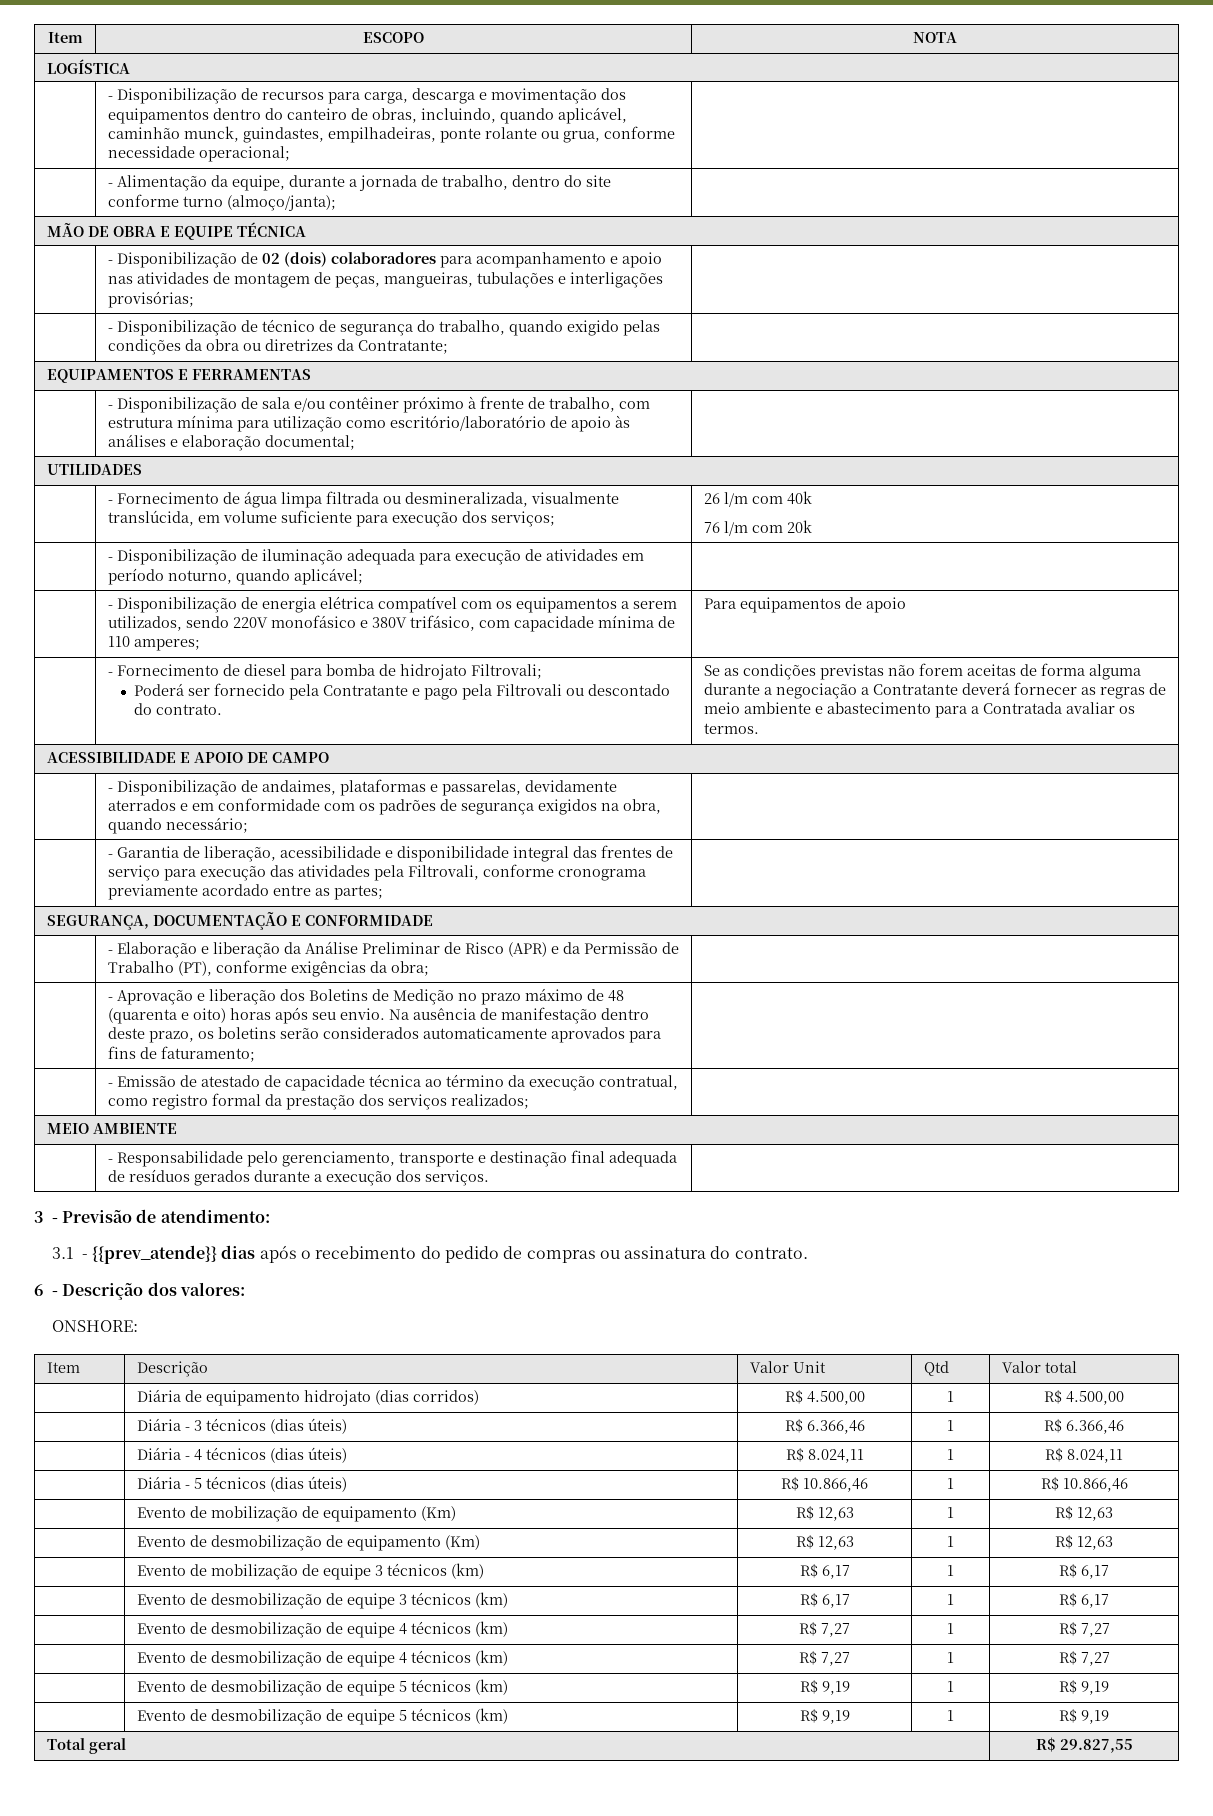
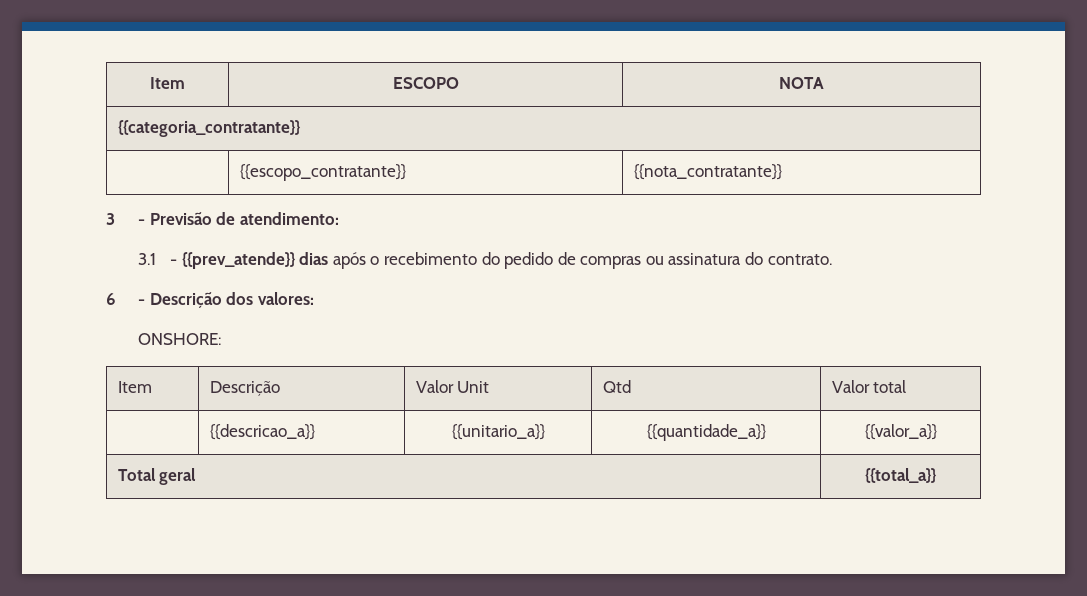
- LOGÍSTICA
- | - Disponibilização de recursos para carga, descarga e movimentação dos equipamentos dentro do canteiro de obras, incluindo, quando aplicável, caminhão munck, guindastes, empilhadeiras, ponte rolante ou grua, conforme necessidade operacional; |
- | - Alimentação da equipe, durante a jornada de trabalho, dentro do site conforme turno (almoço/janta); |
- MÃO DE OBRA E EQUIPE TÉCNICA
- | - Disponibilização de 02 (dois) colaboradores para acompanhamento e apoio nas atividades de montagem de peças, mangueiras, tubulações e interligações provisórias; |
- | - Disponibilização de técnico de segurança do trabalho, quando exigido pelas condições da obra ou diretrizes da Contratante; |
- EQUIPAMENTOS E FERRAMENTAS
- | - Disponibilização de sala e/ou contêiner próximo à frente de trabalho, com estrutura mínima para utilização como escritório/laboratório de apoio às análises e elaboração documental; |
- UTILIDADES
- | - Fornecimento de água limpa filtrada ou desmineralizada, visualmente translúcida, em volume suficiente para execução dos serviços; | 26 l/m com 40k
- 76 l/m com 20k
- | - Disponibilização de iluminação adequada para execução de atividades em período noturno, quando aplicável; |
- | - Disponibilização de energia elétrica compatível com os equipamentos a serem utilizados, sendo 220V monofásico e 380V trifásico, com capacidade mínima de 110 amperes; | Para equipamentos de apoio
- | - Fornecimento de diesel para bomba de hidrojato Filtrovali;
- Poderá ser fornecido pela Contratante e pago pela Filtrovali ou descontado do contrato. | Se as condições previstas não forem aceitas de forma alguma durante a negociação a Contratante deverá fornecer as regras de meio ambiente e abastecimento para a Contratada avaliar os termos.
- ACESSIBILIDADE E APOIO DE CAMPO
- | - Disponibilização de andaimes, plataformas e passarelas, devidamente aterrados e em conformidade com os padrões de segurança exigidos na obra, quando necessário; |
- | - Garantia de liberação, acessibilidade e disponibilidade integral das frentes de serviço para execução das atividades pela Filtrovali, conforme cronograma previamente acordado entre as partes; |
- SEGURANÇA, DOCUMENTAÇÃO E CONFORMIDADE
- | - Elaboração e liberação da Análise Preliminar de Risco (APR) e da Permissão de Trabalho (PT), conforme exigências da obra; |
- | - Aprovação e liberação dos Boletins de Medição no prazo máximo de 48 (quarenta e oito) horas após seu envio. Na ausência de manifestação dentro deste prazo, os boletins serão considerados automaticamente aprovados para fins de faturamento; |
- | - Emissão de atestado de capacidade técnica ao término da execução contratual, como registro formal da prestação dos serviços realizados; |
- MEIO AMBIENTE
- | - Responsabilidade pelo gerenciamento, transporte e destinação final adequada de resíduos gerados durante a execução dos serviços. |
+ {{categoria_contratante}}
+ | {{escopo_contratante}} | {{nota_contratante}}
- | Diária de equipamento hidrojato (dias corridos) | R$ 4.500,00 | 1 | R$ 4.500,00
- | Diária - 3 técnicos (dias úteis) | R$ 6.366,46 | 1 | R$ 6.366,46
- | Diária - 4 técnicos (dias úteis) | R$ 8.024,11 | 1 | R$ 8.024,11
- | Diária - 5 técnicos (dias úteis) | R$ 10.866,46 | 1 | R$ 10.866,46
- | Evento de mobilização de equipamento (Km) | R$ 12,63 | 1 | R$ 12,63
- | Evento de desmobilização de equipamento (Km) | R$ 12,63 | 1 | R$ 12,63
- | Evento de mobilização de equipe 3 técnicos (km) | R$ 6,17 | 1 | R$ 6,17
- | Evento de desmobilização de equipe 3 técnicos (km) | R$ 6,17 | 1 | R$ 6,17
- | Evento de desmobilização de equipe 4 técnicos (km) | R$ 7,27 | 1 | R$ 7,27
- | Evento de desmobilização de equipe 4 técnicos (km) | R$ 7,27 | 1 | R$ 7,27
- | Evento de desmobilização de equipe 5 técnicos (km) | R$ 9,19 | 1 | R$ 9,19
- | Evento de desmobilização de equipe 5 técnicos (km) | R$ 9,19 | 1 | R$ 9,19
+ | {{descricao_a}} | {{unitario_a}} | {{quantidade_a}} | {{valor_a}}
- Total geral | R$ 29.827,55
+ Total geral | {{total_a}}

